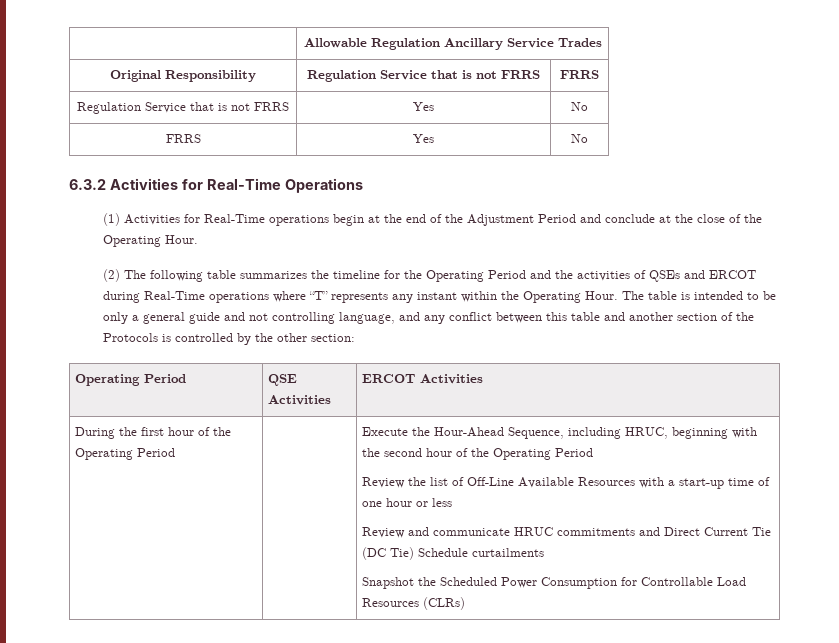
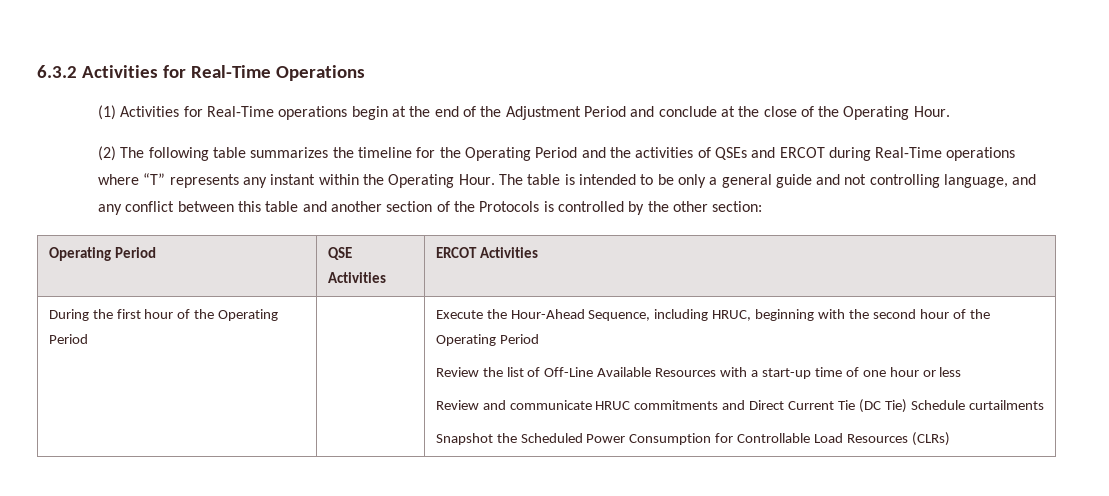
- | Allowable Regulation Ancillary Service Trades
- Original Responsibility | Regulation Service that is not FRRS | FRRS
- Regulation Service that is not FRRS | Yes | No
- FRRS | Yes | No

